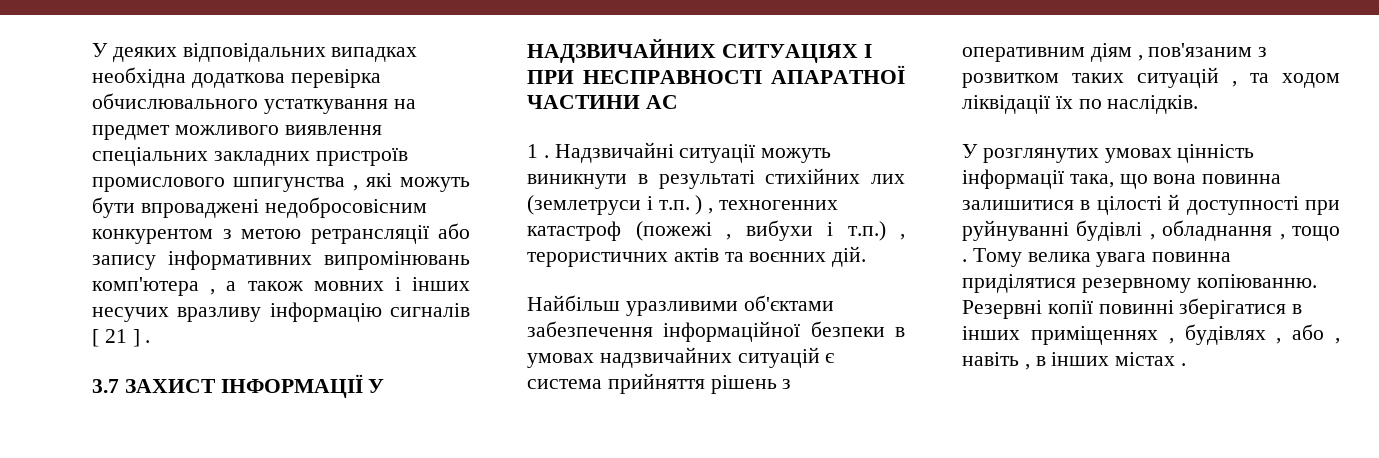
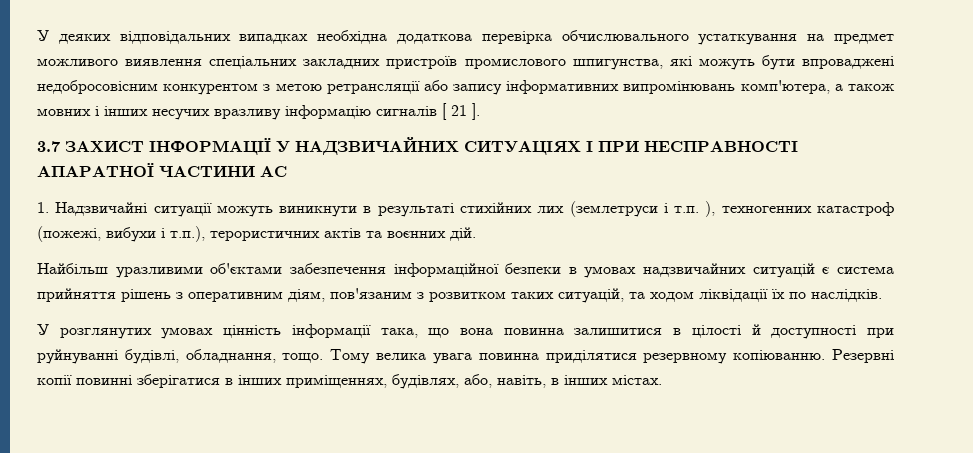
- У деяких відповідальних випадках необхідна додаткова перевірка обчислювального устаткування на предмет можливого виявлення спеціальних закладних пристроїв промислового шпигунства , які можуть бути впроваджені недобросовісним конкурентом з метою ретрансляції або запису інформативних випромінювань комп'ютера , а також мовних і інших несучих вразливу інформацію сигналів [ 21 ] .
+ У деяких відповідальних випадках необхідна додаткова перевірка обчислювального устаткування на предмет можливого виявлення спеціальних закладних пристроїв промислового шпигунства, які можуть бути впроваджені недобросовісним конкурентом з метою ретрансляції або запису інформативних випромінювань комп'ютера, а також мовних і інших несучих вразливу інформацію сигналів [ 21 ].
- 1 . Надзвичайні ситуації можуть виникнути в результаті стихійних лих (землетруси і т.п. ) , техногенних катастроф (пожежі , вибухи і т.п.) , терористичних актів та воєнних дій.
+ 1. Надзвичайні ситуації можуть виникнути в результаті стихійних лих (землетруси і т.п. ), техногенних катастроф (пожежі, вибухи і т.п.), терористичних актів та воєнних дій.
- Найбільш уразливими об'єктами забезпечення інформаційної безпеки в умовах надзвичайних ситуацій є система прийняття рішень з оперативним діям , пов'язаним з розвитком таких ситуацій , та ходом ліквідації їх по наслідків.
+ Найбільш уразливими об'єктами забезпечення інформаційної безпеки в умовах надзвичайних ситуацій є система прийняття рішень з оперативним діям, пов'язаним з розвитком таких ситуацій, та ходом ліквідації їх по наслідків.
- У розглянутих умовах цінність інформації така, що вона повинна залишитися в цілості й доступності при руйнуванні будівлі , обладнання , тощо .
+ У розглянутих умовах цінність інформації така, що вона повинна залишитися в цілості й доступності при руйнуванні будівлі, обладнання, тощо.
- Резервні копії повинні зберігатися в інших приміщеннях , будівлях , або , навіть , в інших містах .
+ Резервні копії повинні зберігатися в інших приміщеннях, будівлях, або, навіть, в інших містах.

